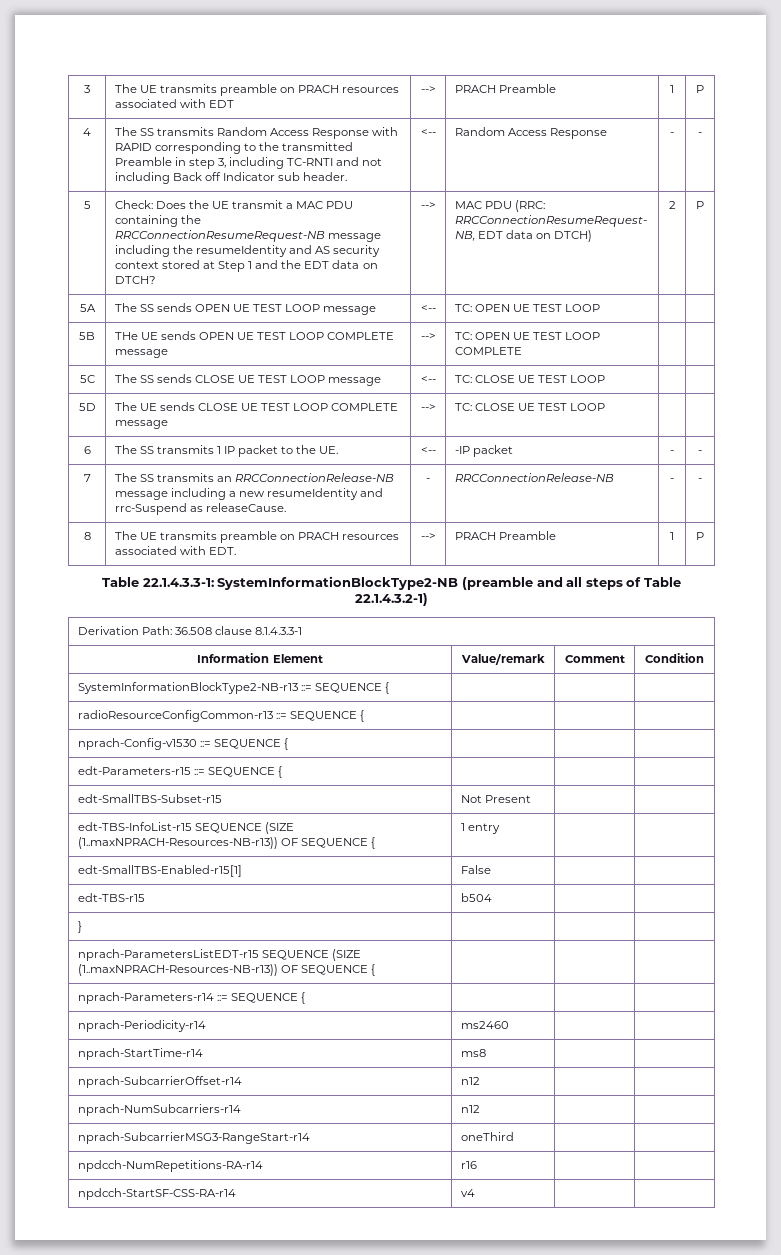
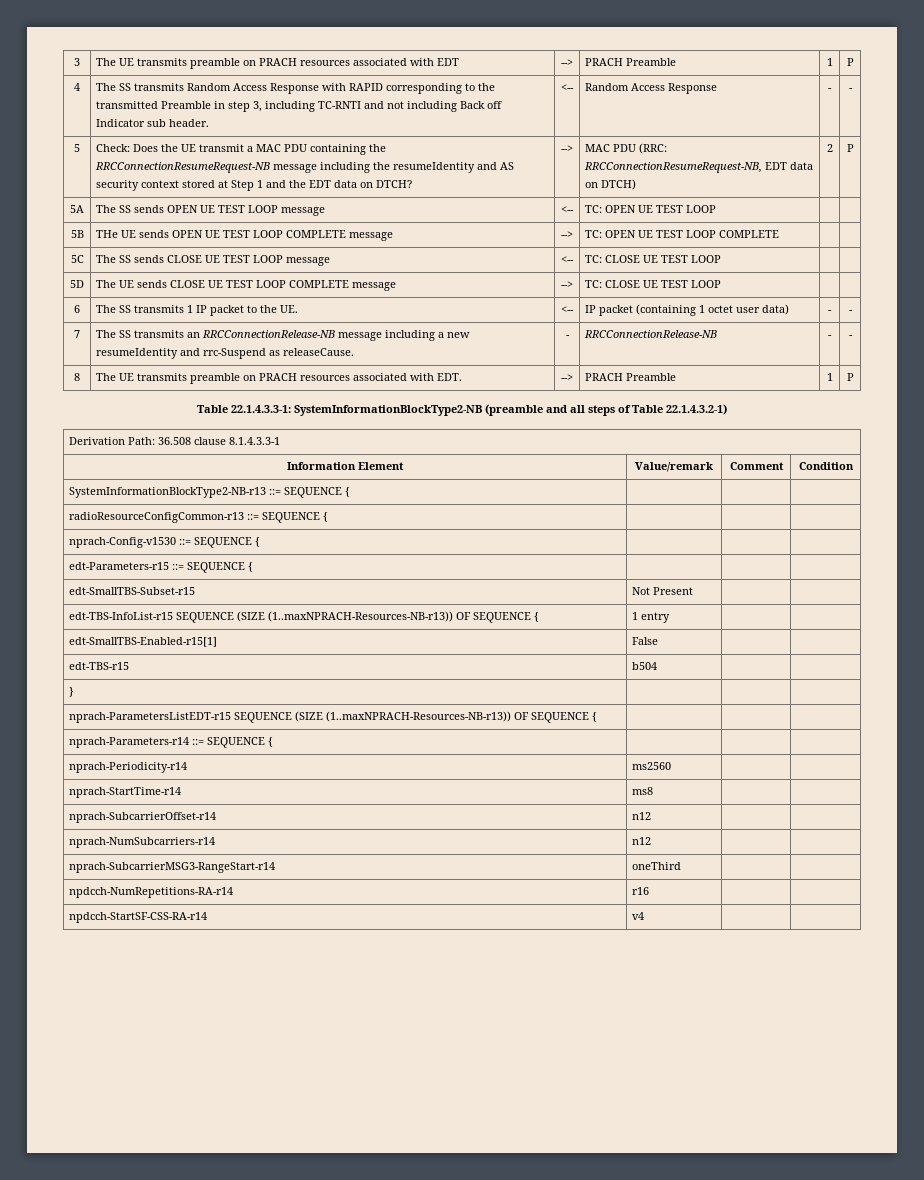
- 6 | The SS transmits 1 IP packet to the UE. | <-- | -IP packet | - | -
+ 6 | The SS transmits 1 IP packet to the UE. | <-- | IP packet (containing 1 octet user data) | - | -
- nprach-Periodicity-r14 | ms2460 | |
+ nprach-Periodicity-r14 | ms2560 | |

